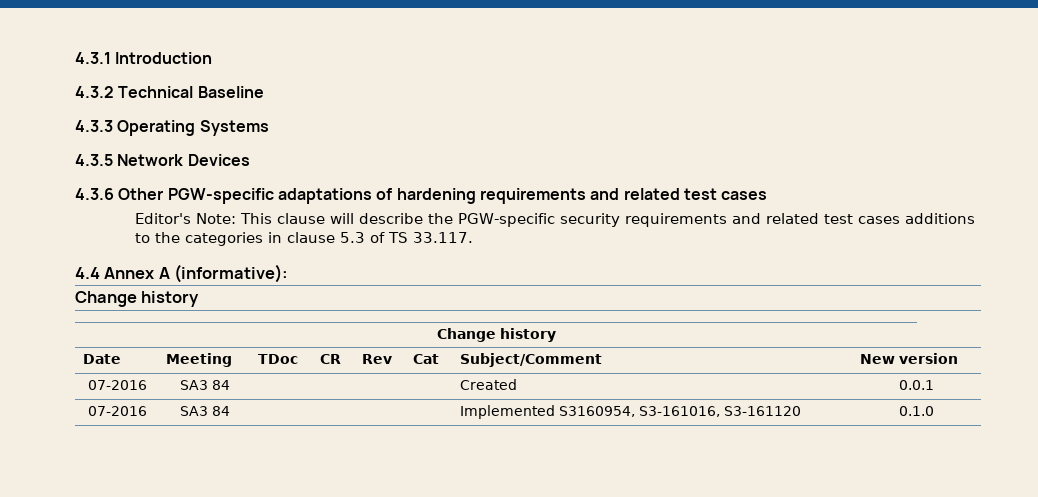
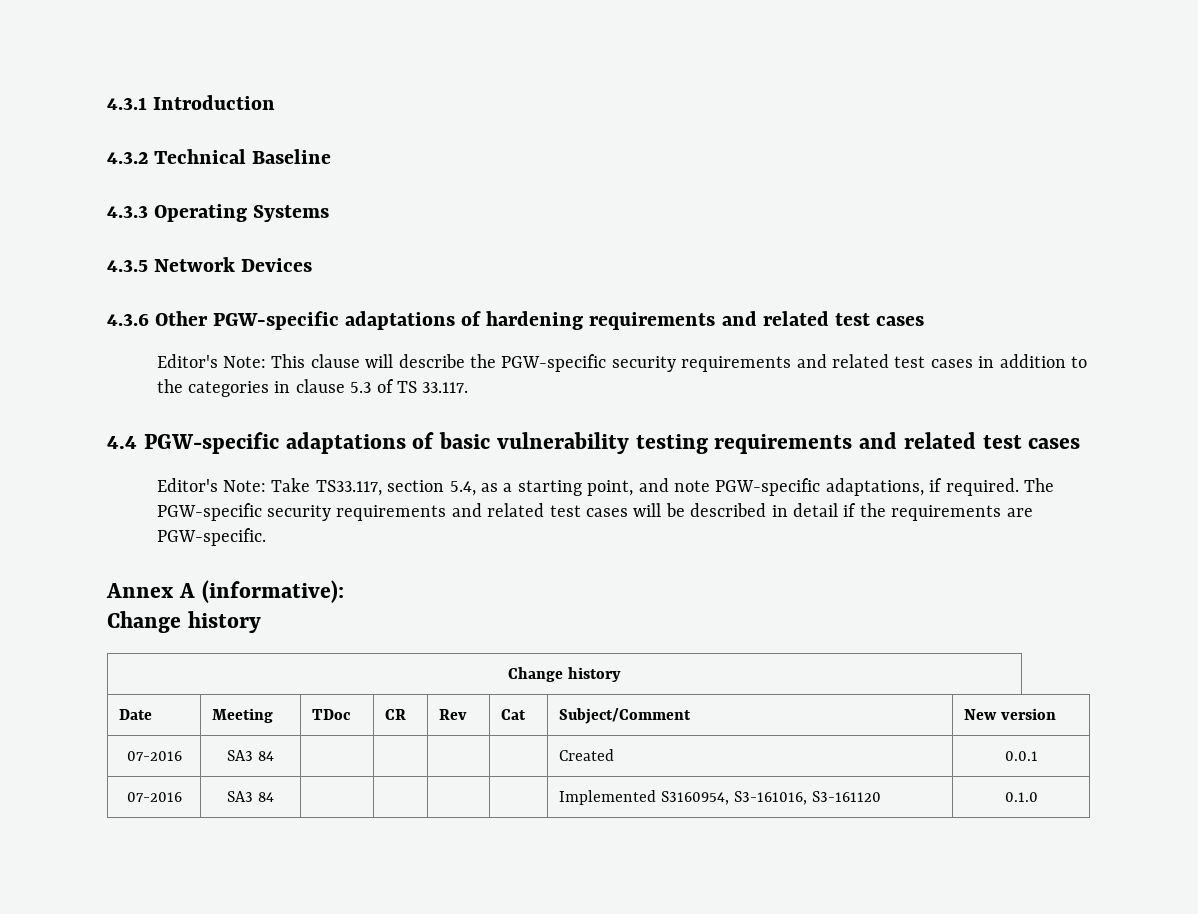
- Editor's Note: This clause will describe the PGW-specific security requirements and related test cases additions to the categories in clause 5.3 of TS 33.117.
+ Editor's Note: This clause will describe the PGW-specific security requirements and related test cases in addition to the categories in clause 5.3 of TS 33.117.
- 4.4 Annex A (informative):
+ 4.4 PGW-specific adaptations of basic vulnerability testing requirements and related test cases
+ Editor's Note: Take TS33.117, section 5.4, as a starting point, and note PGW-specific adaptations, if required. The PGW-specific security requirements and related test cases will be described in detail if the requirements are PGW-specific.
+ Annex A (informative):

